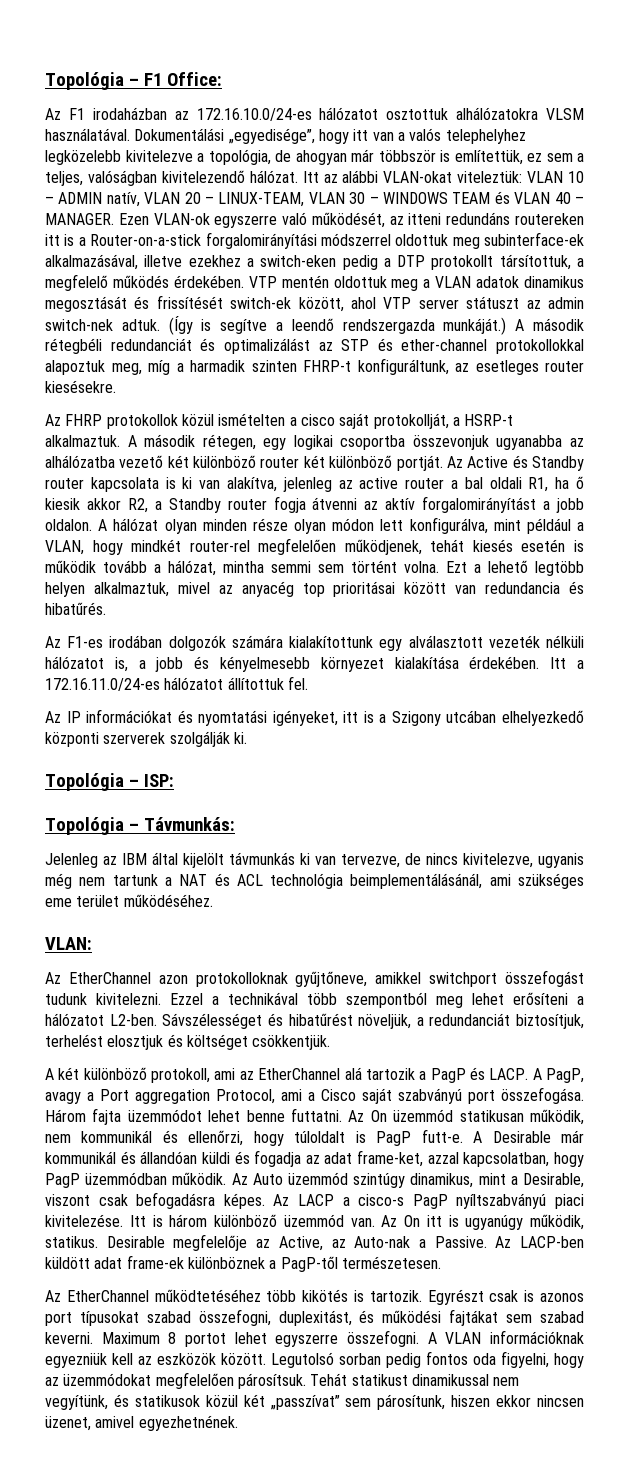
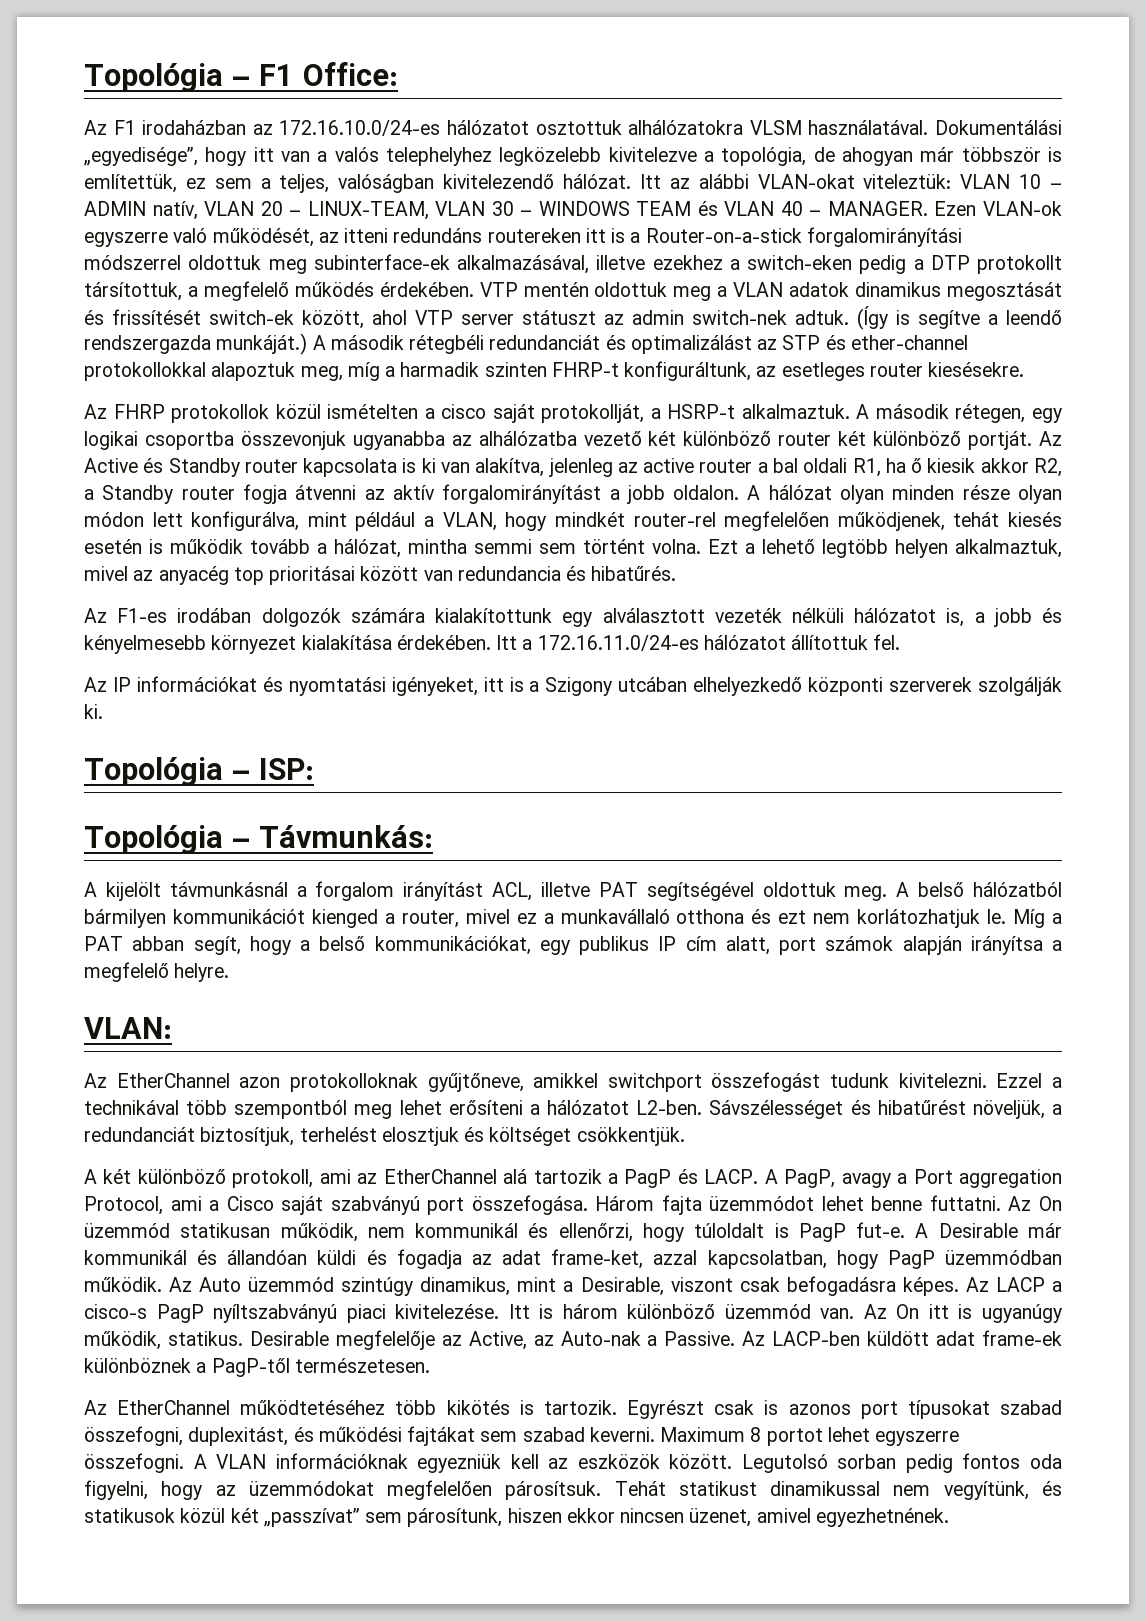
- Jelenleg az IBM által kijelölt távmunkás ki van tervezve, de nincs kivitelezve, ugyanis még nem tartunk a NAT és ACL technológia beimplementálásánál, ami szükséges eme terület működéséhez.
+ A kijelölt távmunkásnál a forgalom irányítást ACL, illetve PAT segítségével oldottuk meg. A belső hálózatból bármilyen kommunikációt kienged a router, mivel ez a munkavállaló otthona és ezt nem korlátozhatjuk le. Míg a PAT abban segít, hogy a belső kommunikációkat, egy publikus IP cím alatt, port számok alapján irányítsa a megfelelő helyre.
- Az On üzemmód statikusan működik, nem kommunikál és ellenőrzi, hogy túloldalt is PagP futt-e.
+ Az On üzemmód statikusan működik, nem kommunikál és ellenőrzi, hogy túloldalt is PagP fut-e.

